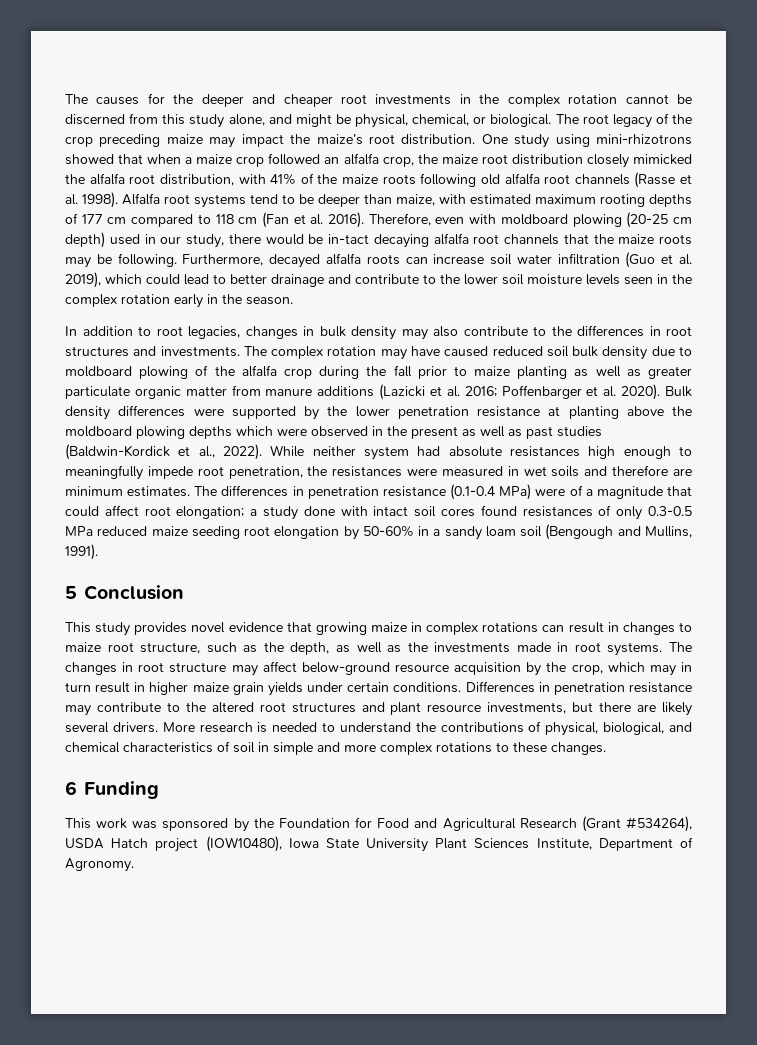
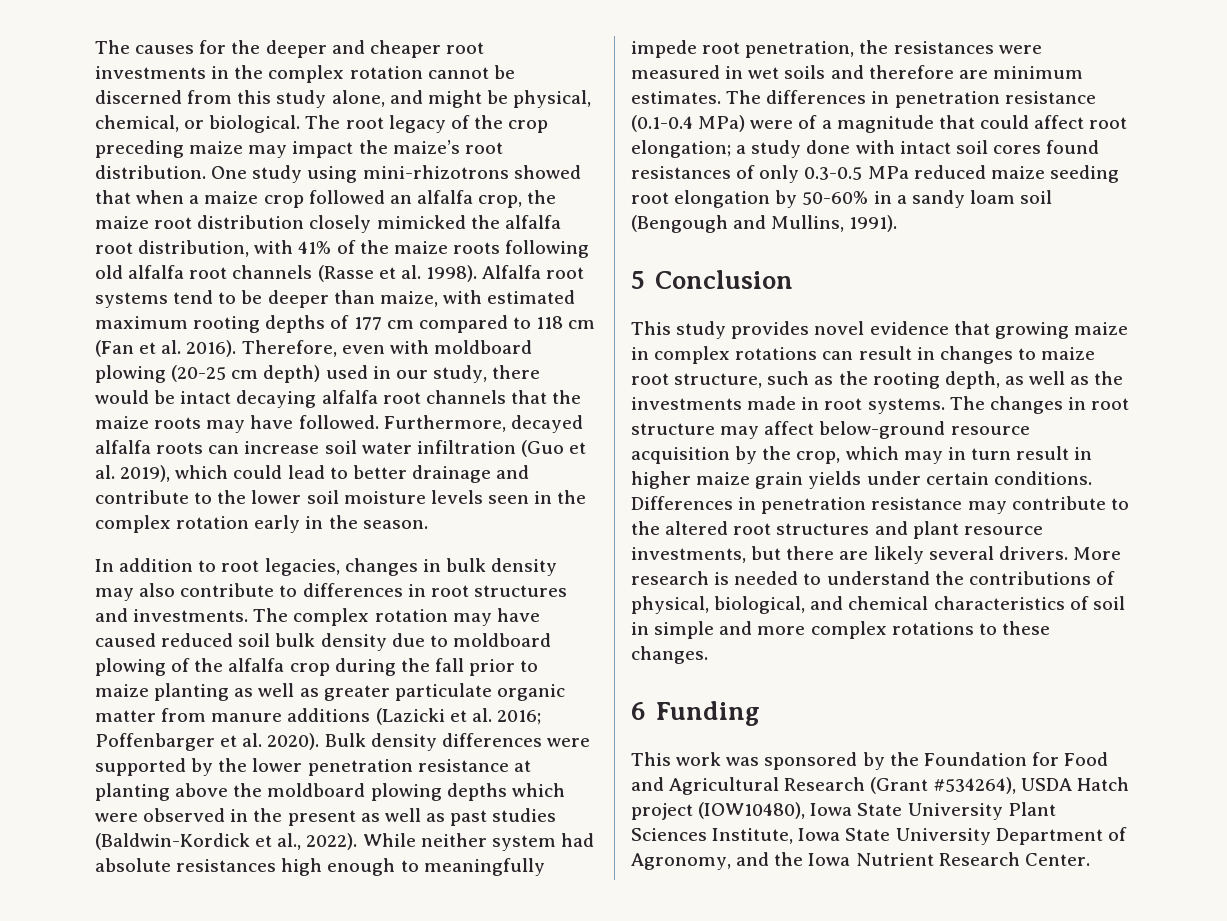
- Therefore, even with moldboard plowing (20-25 cm depth) used in our study, there would be in-tact decaying alfalfa root channels that the maize roots may be following.
+ Therefore, even with moldboard plowing (20-25 cm depth) used in our study, there would be intact decaying alfalfa root channels that the maize roots may have followed.
- In addition to root legacies, changes in bulk density may also contribute to the differences in root structures and investments.
+ In addition to root legacies, changes in bulk density may also contribute to differences in root structures and investments.
- This study provides novel evidence that growing maize in complex rotations can result in changes to maize root structure, such as the depth, as well as the investments made in root systems.
+ This study provides novel evidence that growing maize in complex rotations can result in changes to maize root structure, such as the rooting depth, as well as the investments made in root systems.
- This work was sponsored by the Foundation for Food and Agricultural Research (Grant #534264), USDA Hatch project (IOW10480), Iowa State University Plant Sciences Institute, Department of Agronomy.
+ This work was sponsored by the Foundation for Food and Agricultural Research (Grant #534264), USDA Hatch project (IOW10480), Iowa State University Plant Sciences Institute, Iowa State University Department of Agronomy, and the Iowa Nutrient Research Center.

